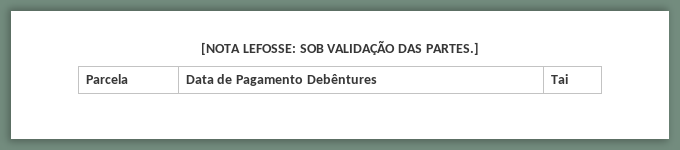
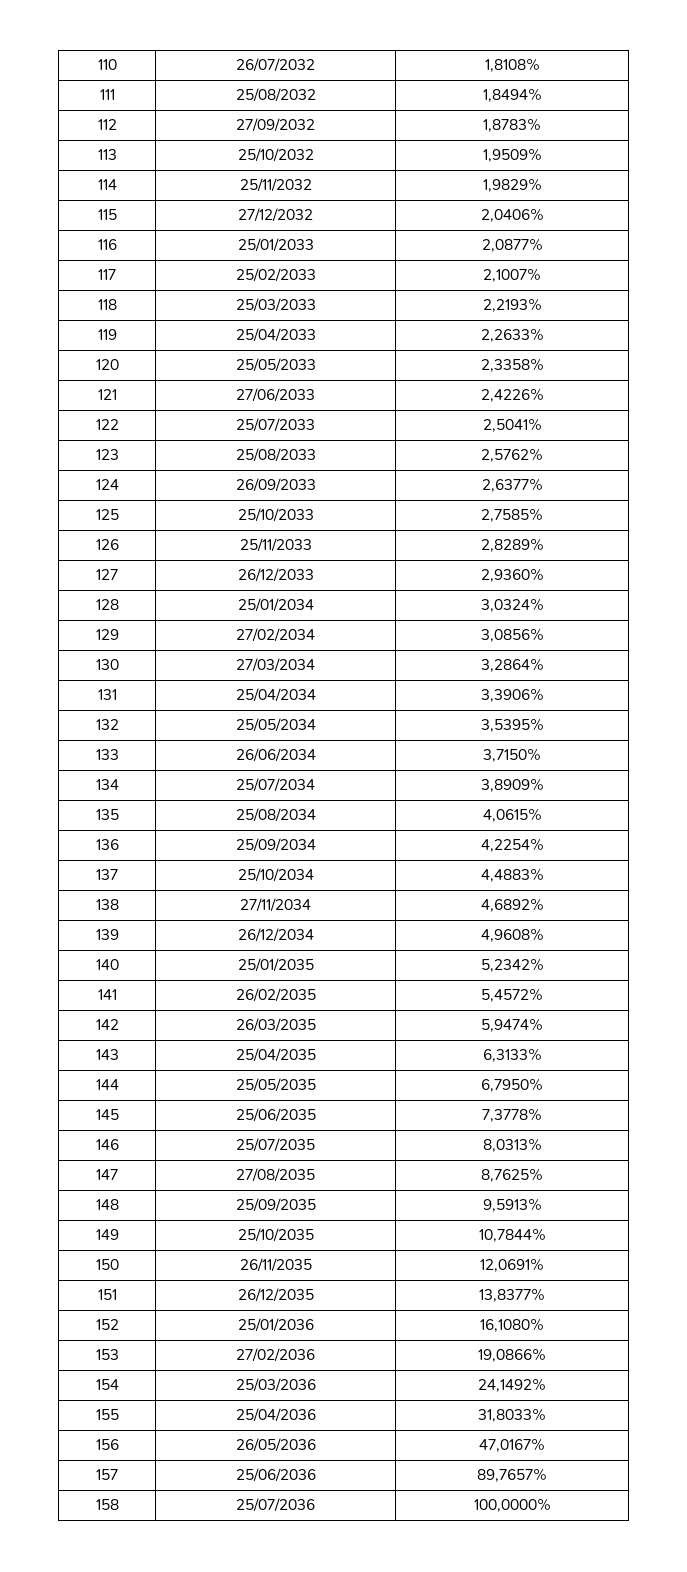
- [NOTA LEFOSSE: SOB VALIDAÇÃO DAS PARTES.]
- Parcela | Data de Pagamento Debêntures | Tai
+ 110 | 26/07/2032 | 1,8108%
+ 111 | 25/08/2032 | 1,8494%
+ 112 | 27/09/2032 | 1,8783%
+ 113 | 25/10/2032 | 1,9509%
+ 114 | 25/11/2032 | 1,9829%
+ 115 | 27/12/2032 | 2,0406%
+ 116 | 25/01/2033 | 2,0877%
+ 117 | 25/02/2033 | 2,1007%
+ 118 | 25/03/2033 | 2,2193%
+ 119 | 25/04/2033 | 2,2633%
+ 120 | 25/05/2033 | 2,3358%
+ 121 | 27/06/2033 | 2,4226%
+ 122 | 25/07/2033 | 2,5041%
+ 123 | 25/08/2033 | 2,5762%
+ 124 | 26/09/2033 | 2,6377%
+ 125 | 25/10/2033 | 2,7585%
+ 126 | 25/11/2033 | 2,8289%
+ 127 | 26/12/2033 | 2,9360%
+ 128 | 25/01/2034 | 3,0324%
+ 129 | 27/02/2034 | 3,0856%
+ 130 | 27/03/2034 | 3,2864%
+ 131 | 25/04/2034 | 3,3906%
+ 132 | 25/05/2034 | 3,5395%
+ 133 | 26/06/2034 | 3,7150%
+ 134 | 25/07/2034 | 3,8909%
+ 135 | 25/08/2034 | 4,0615%
+ 136 | 25/09/2034 | 4,2254%
+ 137 | 25/10/2034 | 4,4883%
+ 138 | 27/11/2034 | 4,6892%
+ 139 | 26/12/2034 | 4,9608%
+ 140 | 25/01/2035 | 5,2342%
+ 141 | 26/02/2035 | 5,4572%
+ 142 | 26/03/2035 | 5,9474%
+ 143 | 25/04/2035 | 6,3133%
+ 144 | 25/05/2035 | 6,7950%
+ 145 | 25/06/2035 | 7,3778%
+ 146 | 25/07/2035 | 8,0313%
+ 147 | 27/08/2035 | 8,7625%
+ 148 | 25/09/2035 | 9,5913%
+ 149 | 25/10/2035 | 10,7844%
+ 150 | 26/11/2035 | 12,0691%
+ 151 | 26/12/2035 | 13,8377%
+ 152 | 25/01/2036 | 16,1080%
+ 153 | 27/02/2036 | 19,0866%
+ 154 | 25/03/2036 | 24,1492%
+ 155 | 25/04/2036 | 31,8033%
+ 156 | 26/05/2036 | 47,0167%
+ 157 | 25/06/2036 | 89,7657%
+ 158 | 25/07/2036 | 100,0000%

